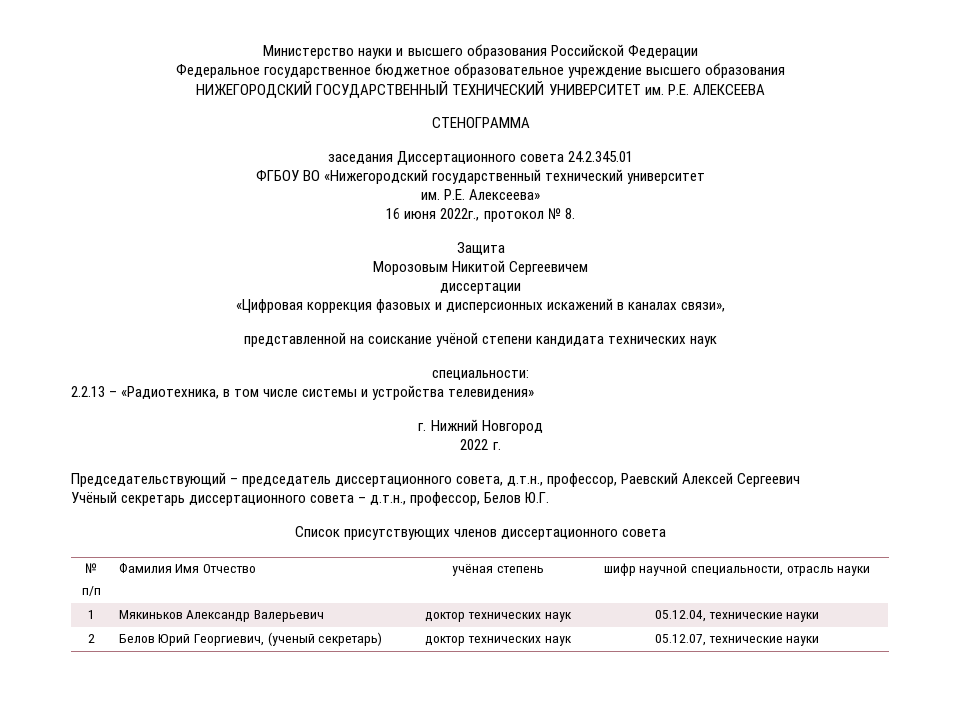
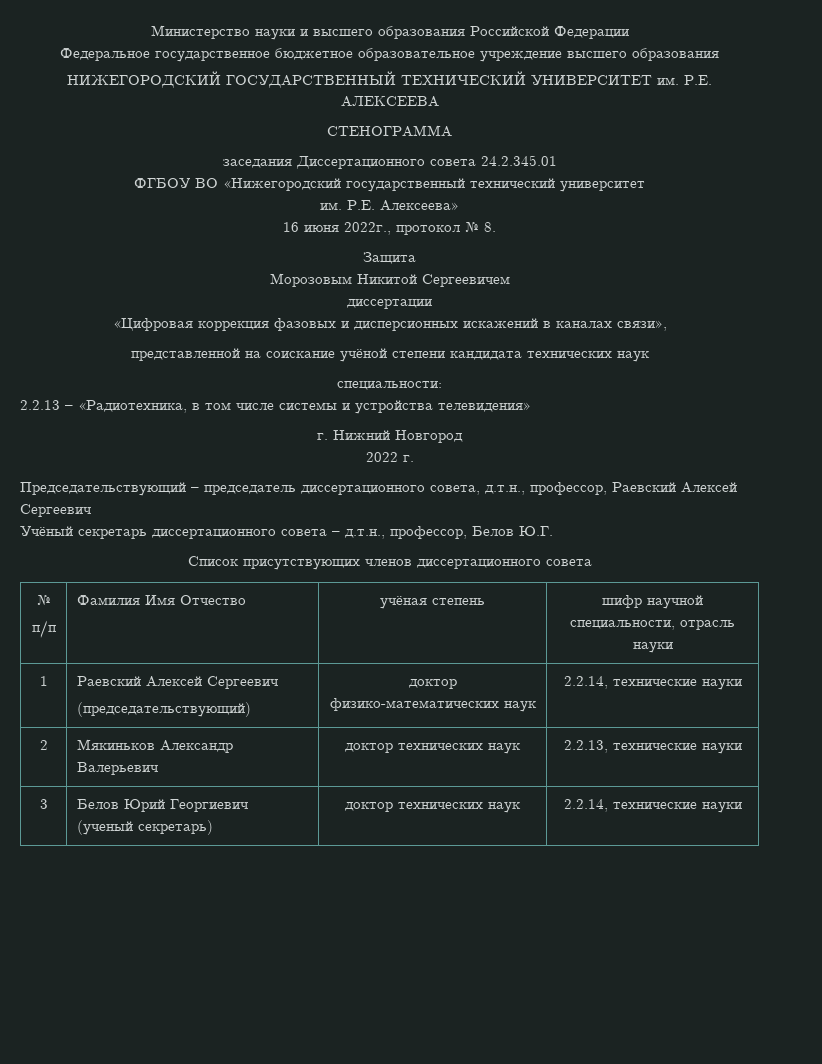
- 1 | Мякиньков Александр Валерьевич | доктор технических наук | 05.12.04, технические науки
- 2 | Белов Юрий Георгиевич, (ученый секретарь) | доктор технических наук | 05.12.07, технические науки
+ 1 | Раевский Алексей Сергеевич
+ (председательствующий) | доктор физико-математических наук | 2.2.14, технические науки
+ 2 | Мякиньков Александр Валерьевич | доктор технических наук | 2.2.13, технические науки
+ 3 | Белов Юрий Георгиевич (ученый секретарь) | доктор технических наук | 2.2.14, технические науки

